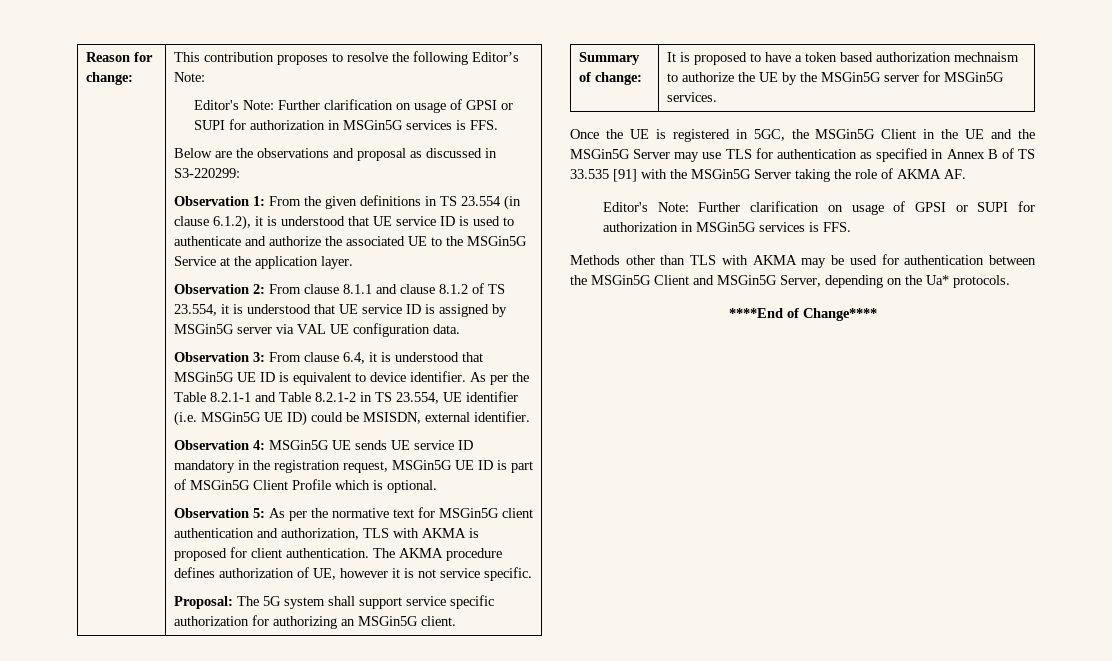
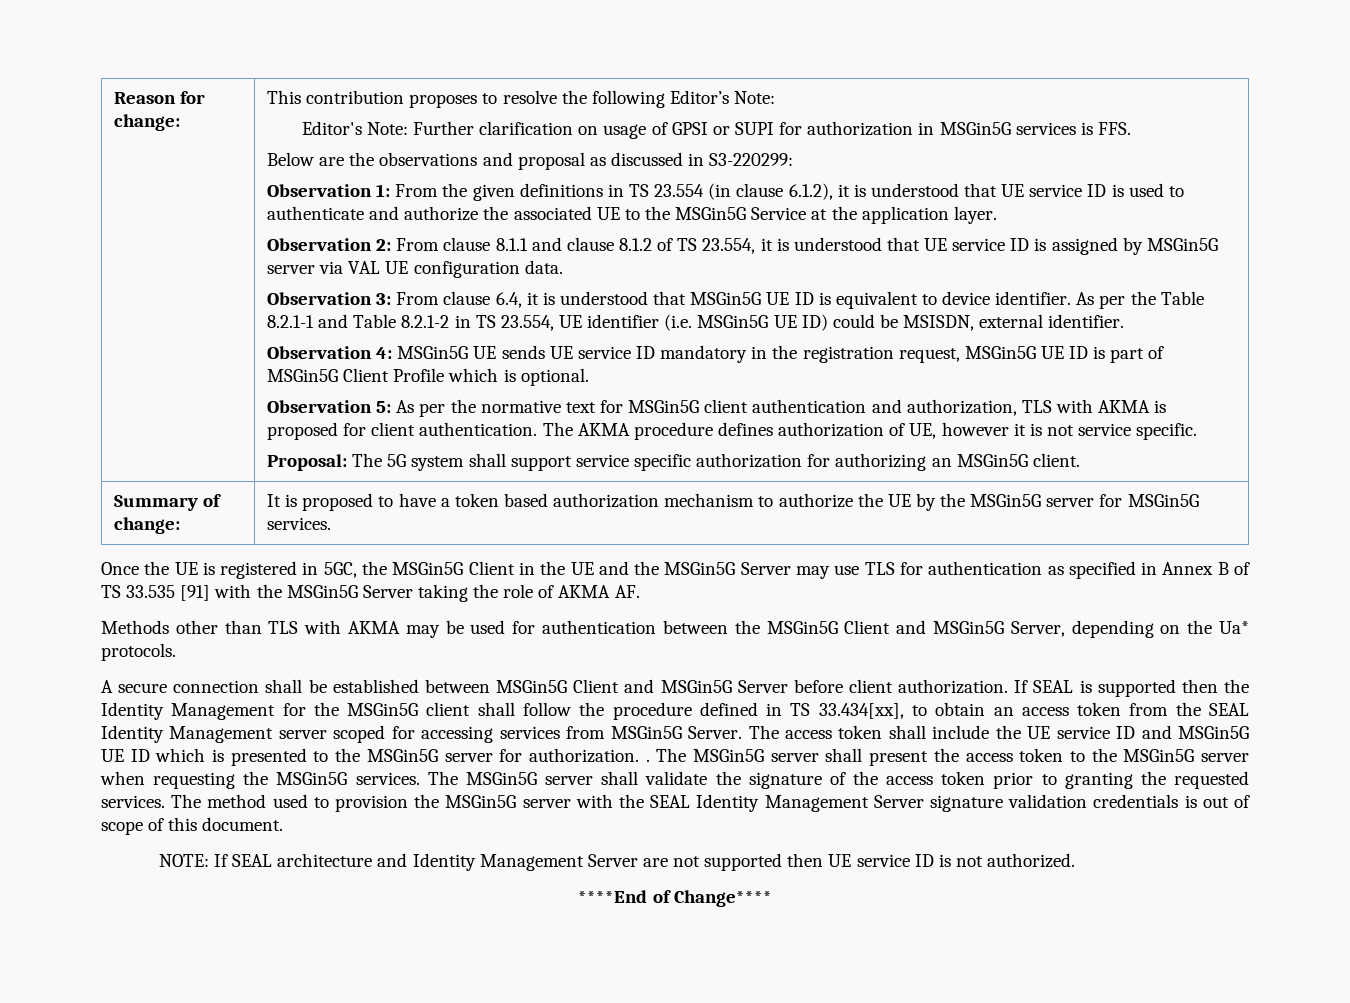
- Summary of change: | It is proposed to have a token based authorization mechnaism to authorize the UE by the MSGin5G server for MSGin5G services.
+ Summary of change: | It is proposed to have a token based authorization mechanism to authorize the UE by the MSGin5G server for MSGin5G services.
  Once the UE is registered in 5GC, the MSGin5G Client in the UE and the MSGin5G Server may use TLS for authentication as specified in Annex B of TS 33.535 [91] with the MSGin5G Server taking the role of AKMA AF.
- Editor's Note: Further clarification on usage of GPSI or SUPI for authorization in MSGin5G services is FFS.
+ A secure connection shall be established between MSGin5G Client and MSGin5G Server before client authorization. If SEAL is supported then the Identity Management for the MSGin5G client shall follow the procedure defined in TS 33.434[xx], to obtain an access token from the SEAL Identity Management server scoped for accessing services from MSGin5G Server. The access token shall include the UE service ID and MSGin5G UE ID which is presented to the MSGin5G server for authorization. . The MSGin5G server shall present the access token to the MSGin5G server when requesting the MSGin5G services. The MSGin5G server shall validate the signature of the access token prior to granting the requested services. The method used to provision the MSGin5G server with the SEAL Identity Management Server signature validation credentials is out of scope of this document.
+ NOTE: If SEAL architecture and Identity Management Server are not supported then UE service ID is not authorized.

